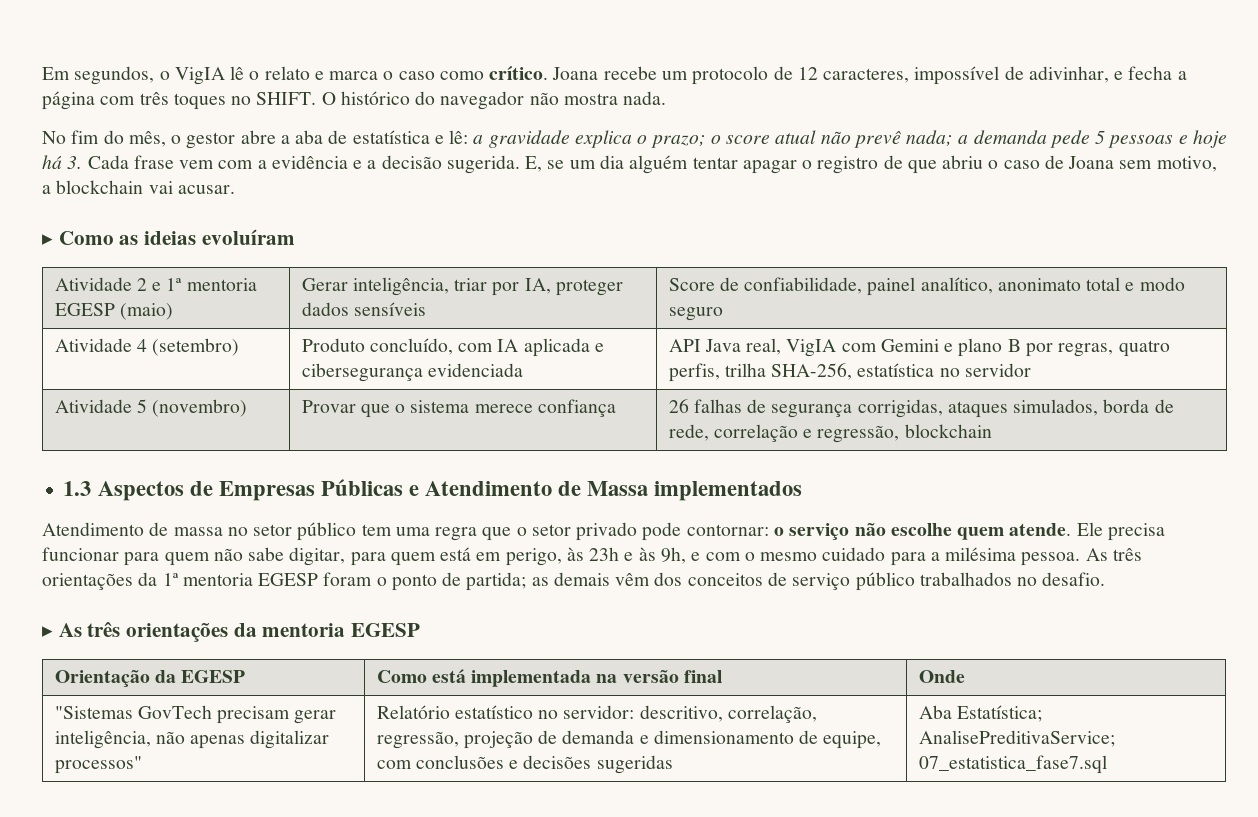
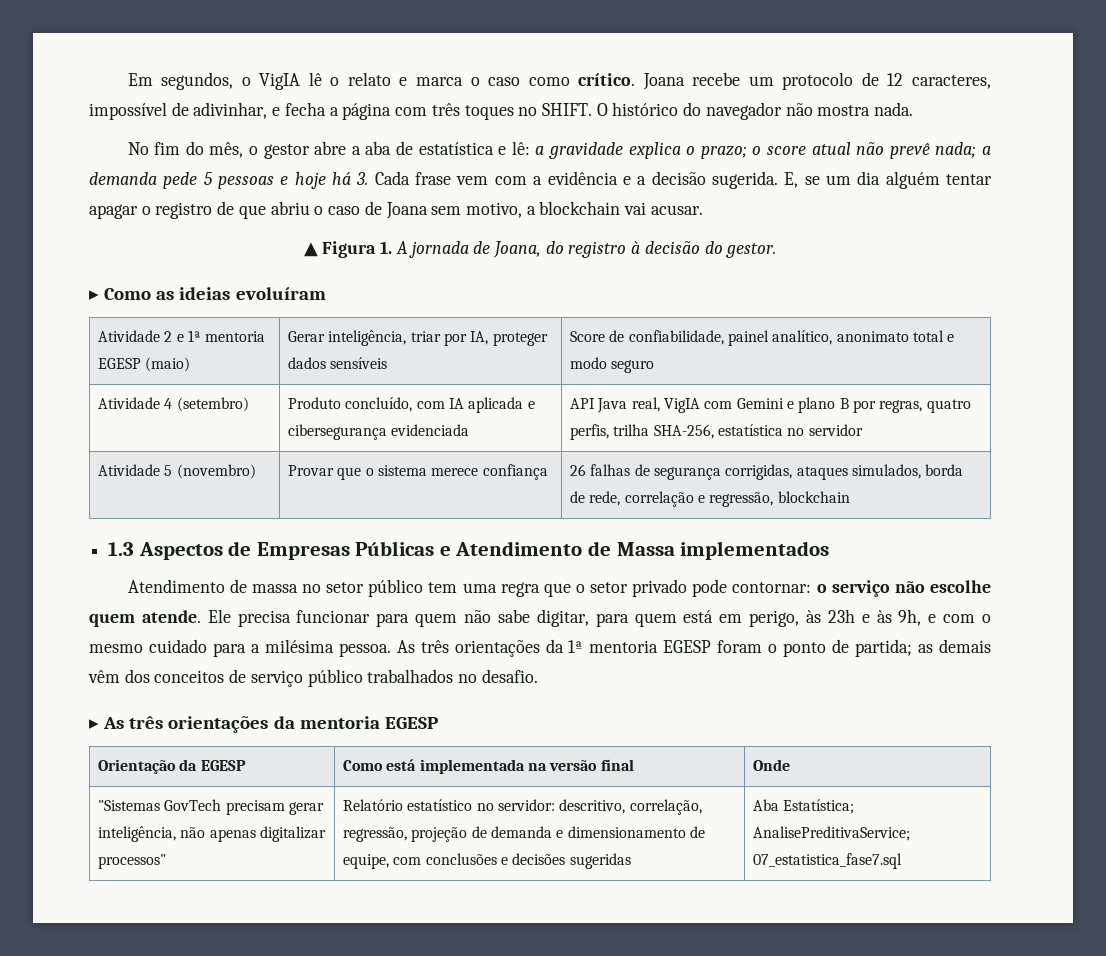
+ ▲ Figura 1. A jornada de Joana, do registro à decisão do gestor.

